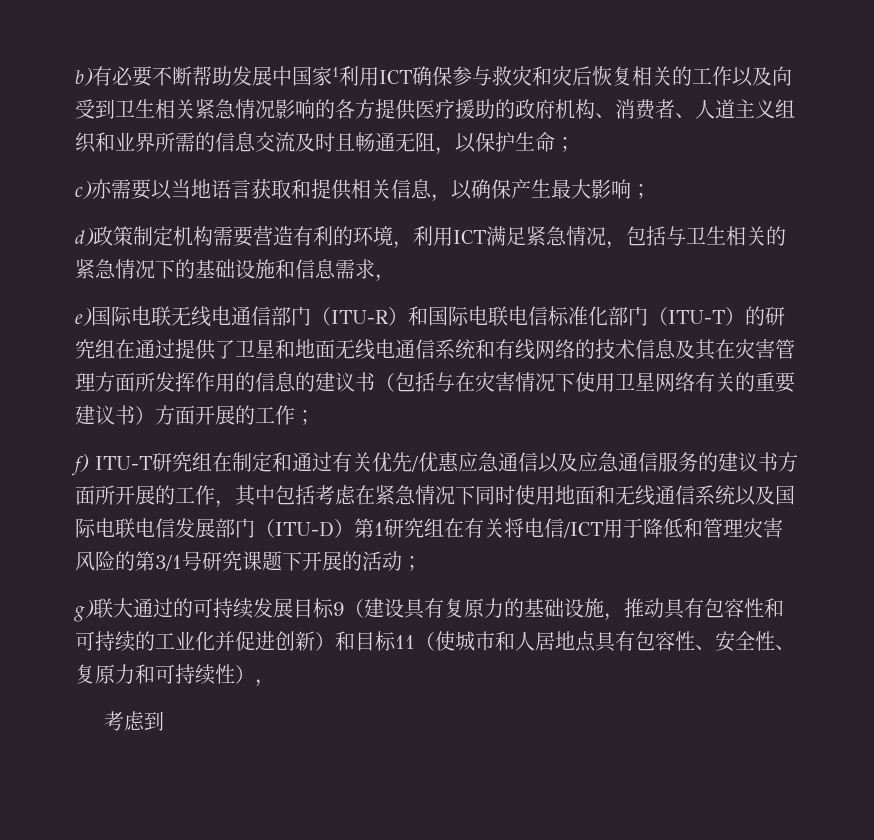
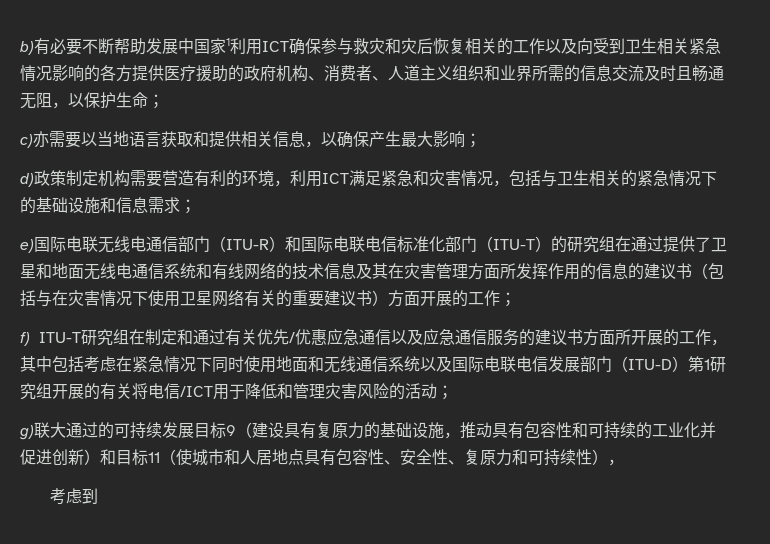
- d)政策制定机构需要营造有利的环境，利用ICT满足紧急情况，包括与卫生相关的紧急情况下的基础设施和信息需求，
+ d)政策制定机构需要营造有利的环境，利用ICT满足紧急和灾害情况，包括与卫生相关的紧急情况下的基础设施和信息需求；
- f) ITU-T研究组在制定和通过有关优先/优惠应急通信以及应急通信服务的建议书方面所开展的工作，其中包括考虑在紧急情况下同时使用地面和无线通信系统以及国际电联电信发展部门（ITU-D）第1研究组在有关将电信/ICT用于降低和管理灾害风险的第3/1号研究课题下开展的活动；
+ f) ITU-T研究组在制定和通过有关优先/优惠应急通信以及应急通信服务的建议书方面所开展的工作，其中包括考虑在紧急情况下同时使用地面和无线通信系统以及国际电联电信发展部门（ITU-D）第1研究组开展的有关将电信/ICT用于降低和管理灾害风险的活动；

